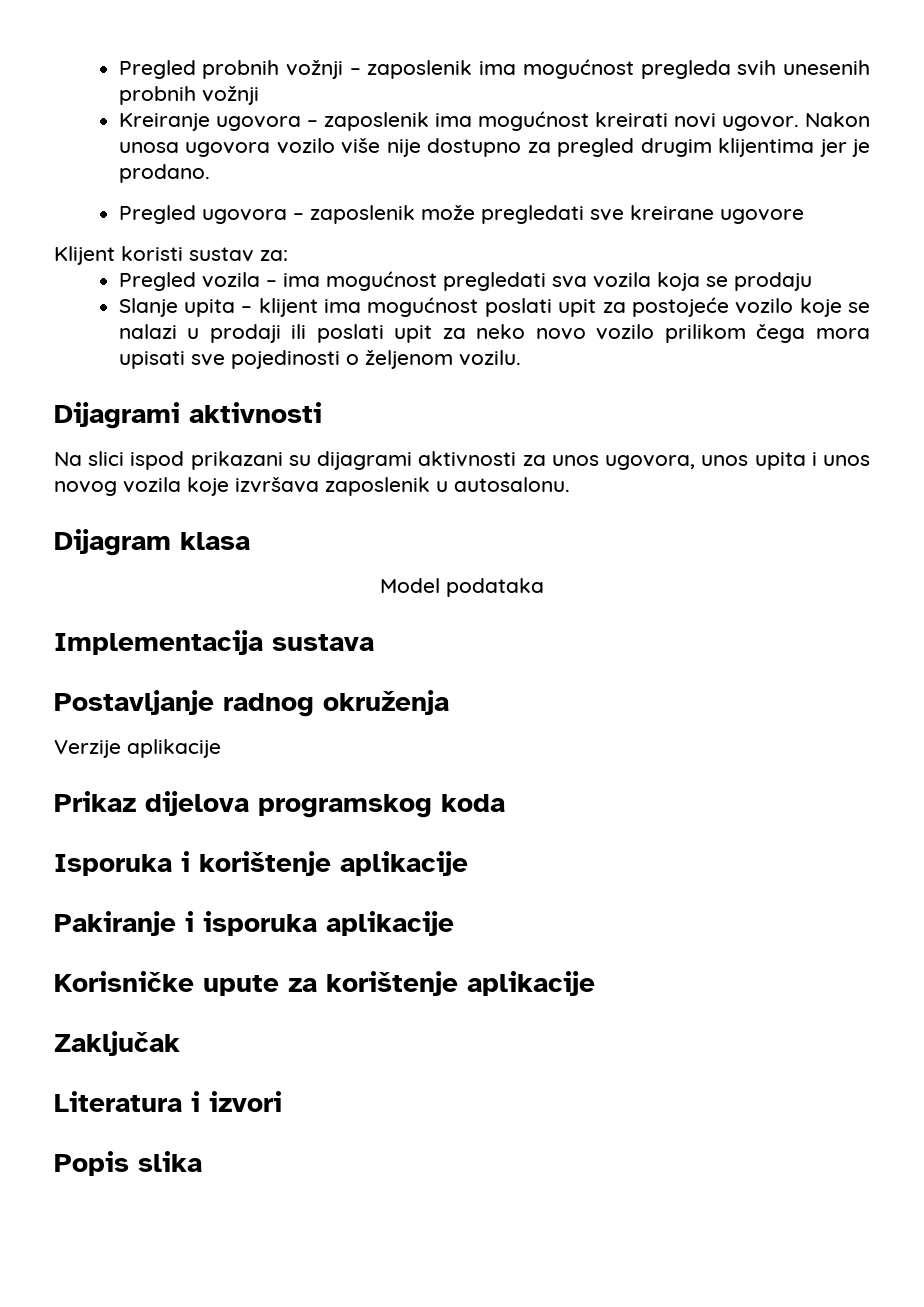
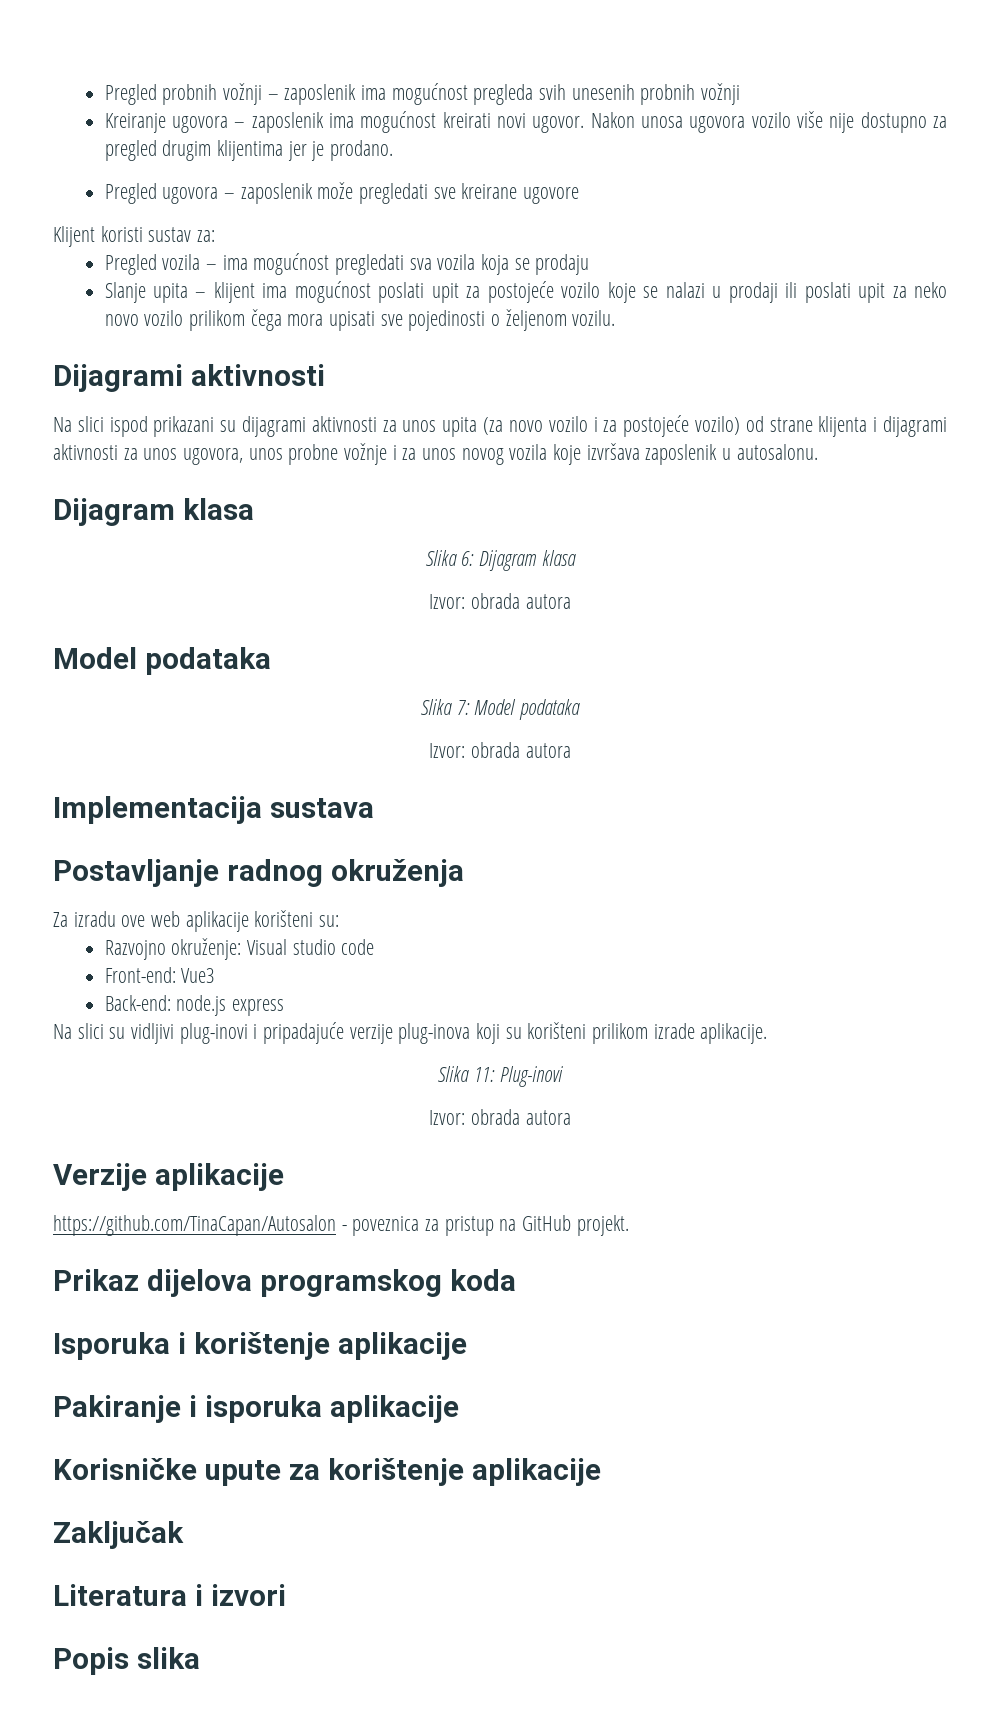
- Na slici ispod prikazani su dijagrami aktivnosti za unos ugovora, unos upita i unos novog vozila koje izvršava zaposlenik u autosalonu.
+ Na slici ispod prikazani su dijagrami aktivnosti za unos upita (za novo vozilo i za postojeće vozilo) od strane klijenta i dijagrami aktivnosti za unos ugovora, unos probne vožnje i za unos novog vozila koje izvršava zaposlenik u autosalonu.
+ Slika 6: Dijagram klasa
+ Izvor: obrada autora
  Model podataka
+ Slika 7: Model podataka
+ Izvor: obrada autora
+ Za izradu ove web aplikacije korišteni su:
+ Razvojno okruženje: Visual studio code
+ Front-end: Vue3
+ Back-end: node.js express
+ Na slici su vidljivi plug-inovi i pripadajuće verzije plug-inova koji su korišteni prilikom izrade aplikacije.
+ Slika 11: Plug-inovi
+ Izvor: obrada autora
  Verzije aplikacije
+ https://github.com/TinaCapan/Autosalon - poveznica za pristup na GitHub projekt.

